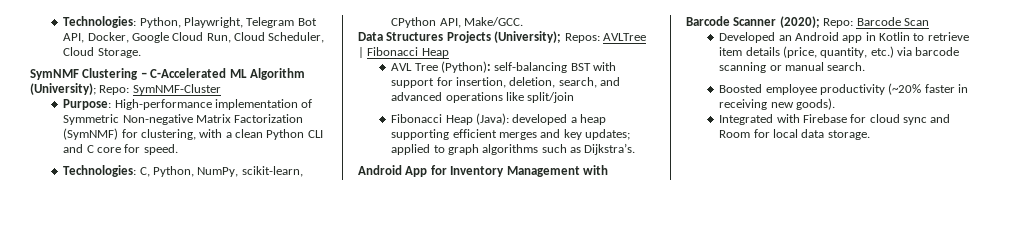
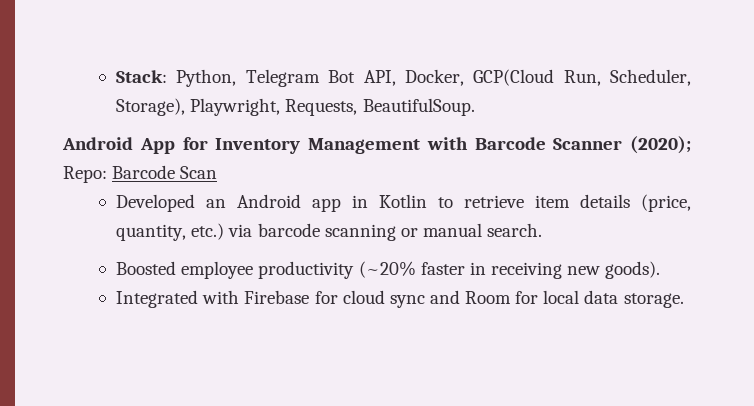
- Technologies: Python, Playwright, Telegram Bot API, Docker, Google Cloud Run, Cloud Scheduler, Cloud Storage.
- SymNMF Clustering – C-Accelerated ML Algorithm (University); Repo: SymNMF-Cluster
- Purpose: High-performance implementation of Symmetric Non-negative Matrix Factorization (SymNMF) for clustering, with a clean Python CLI and C core for speed.
- Technologies: C, Python, NumPy, scikit-learn, CPython API, Make/GCC.
- Data Structures Projects (University); Repos: AVLTree | Fibonacci Heap
- AVL Tree (Python): self-balancing BST with support for insertion, deletion, search, and advanced operations like split/join
- Fibonacci Heap (Java): developed a heap supporting efficient merges and key updates; applied to graph algorithms such as Dijkstra’s.
+ Stack: Python, Telegram Bot API, Docker, GCP(Cloud Run, Scheduler, Storage), Playwright, Requests, BeautifulSoup.

